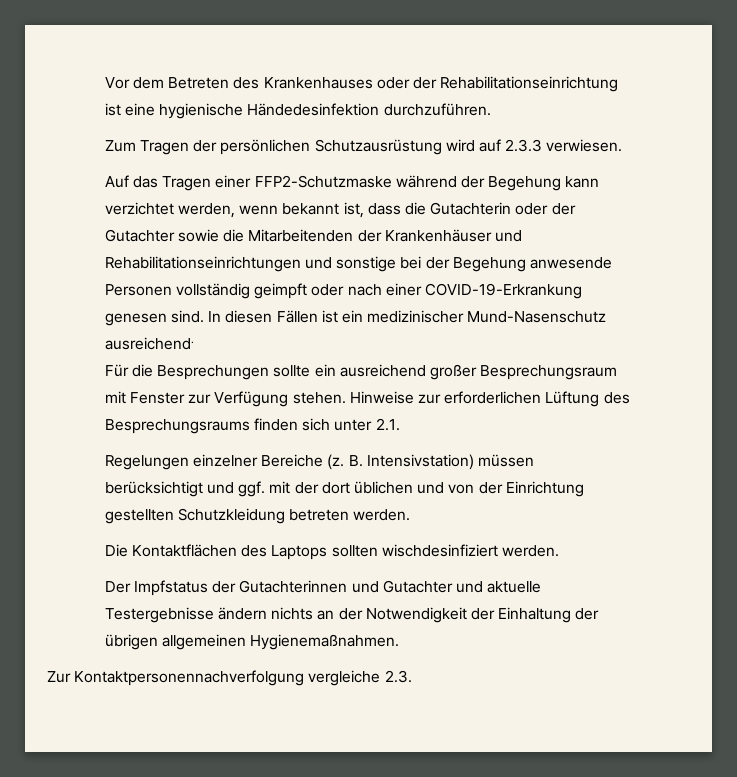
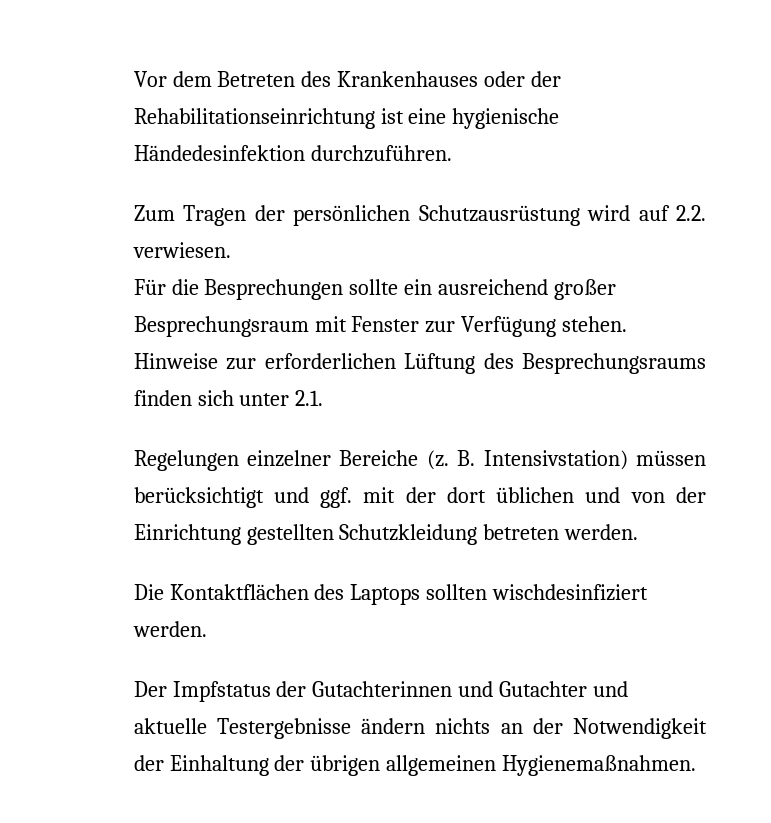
- Zum Tragen der persönlichen Schutzausrüstung wird auf 2.3.3 verwiesen.
+ Zum Tragen der persönlichen Schutzausrüstung wird auf 2.2. verwiesen.
- Auf das Tragen einer FFP2-Schutzmaske während der Begehung kann verzichtet werden, wenn bekannt ist, dass die Gutachterin oder der Gutachter sowie die Mitarbeitenden der Krankenhäuser und Rehabilitationseinrichtungen und sonstige bei der Begehung anwesende Personen vollständig geimpft oder nach einer COVID-19-Erkrankung genesen sind. In diesen Fällen ist ein medizinischer Mund-Nasenschutz ausreichend.
- Zur Kontaktpersonennachverfolgung vergleiche 2.3.

